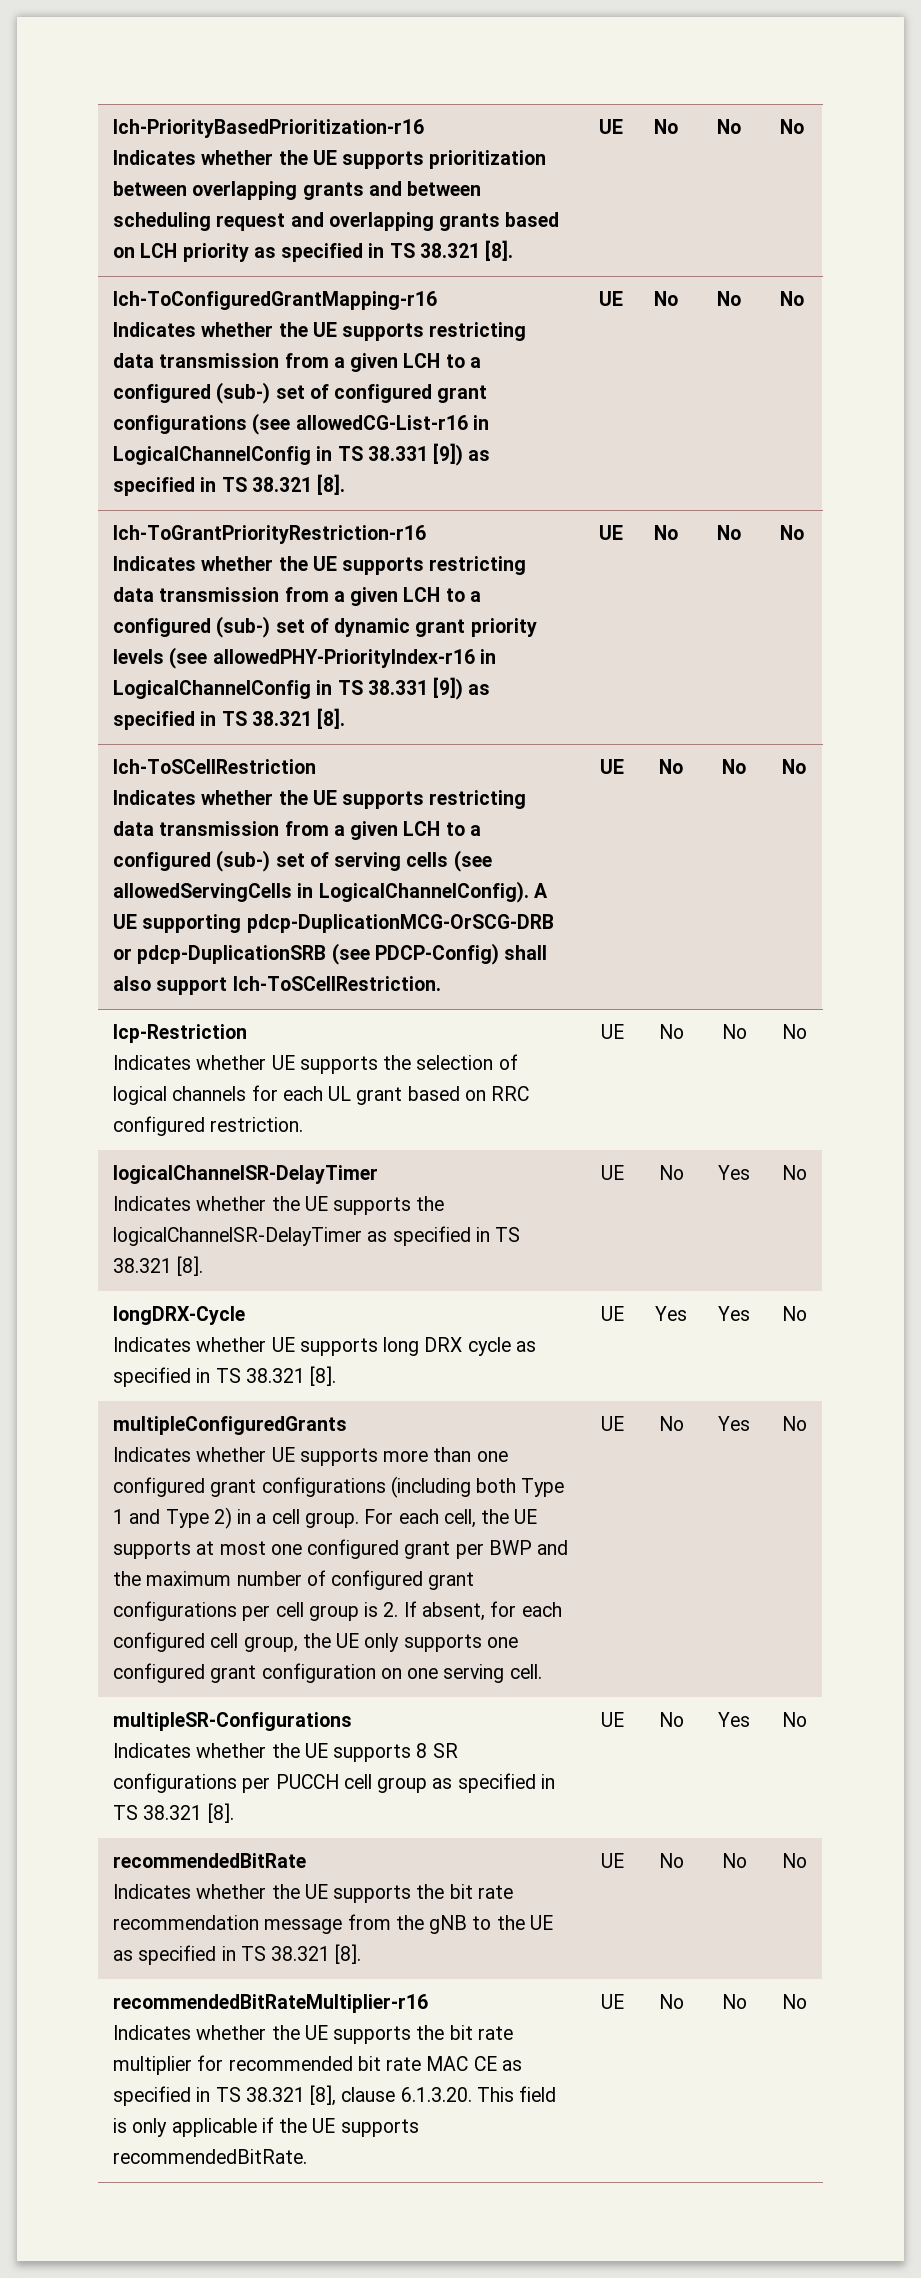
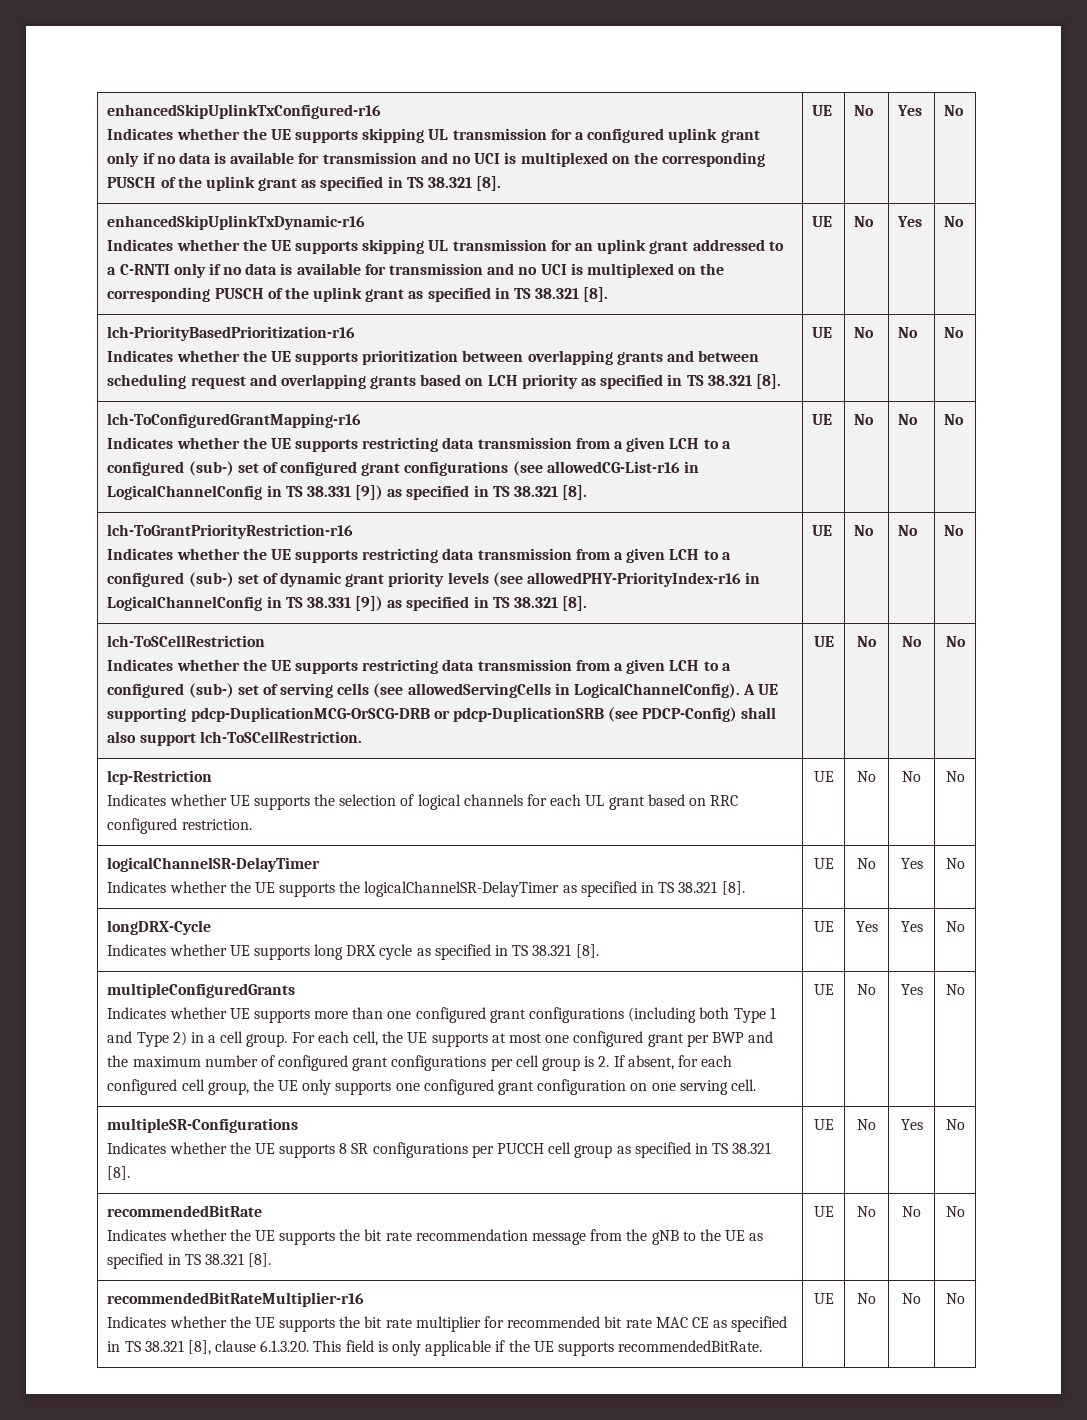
+ enhancedSkipUplinkTxConfigured-r16
+ Indicates whether the UE supports skipping UL transmission for a configured uplink grant only if no data is available for transmission and no UCI is multiplexed on the corresponding PUSCH of the uplink grant as specified in TS 38.321 [8]. | UE | No | Yes | No
+ enhancedSkipUplinkTxDynamic-r16
+ Indicates whether the UE supports skipping UL transmission for an uplink grant addressed to a C-RNTI only if no data is available for transmission and no UCI is multiplexed on the corresponding PUSCH of the uplink grant as specified in TS 38.321 [8]. | UE | No | Yes | No

